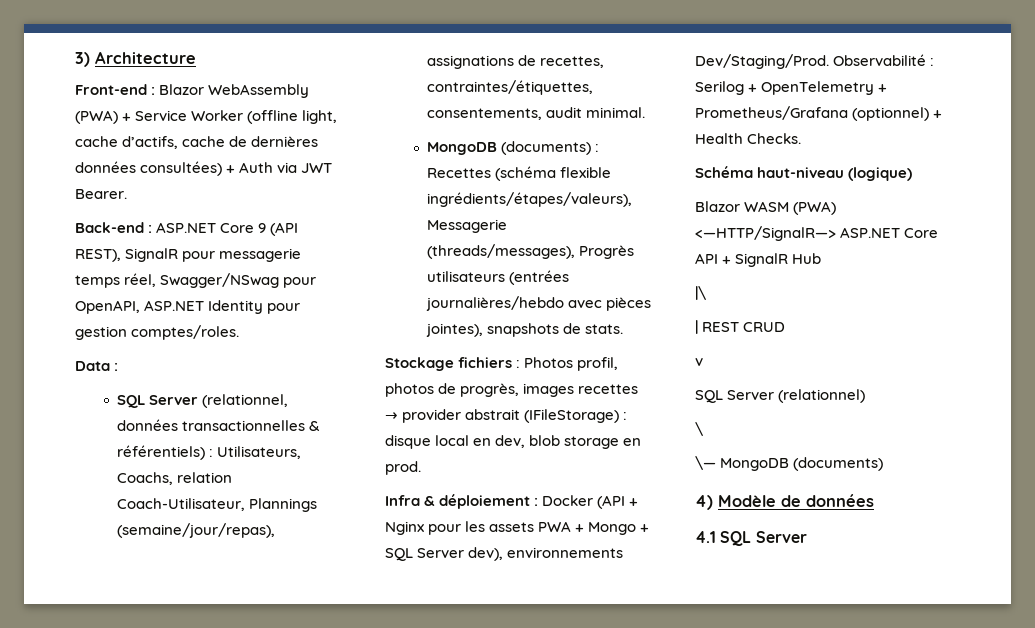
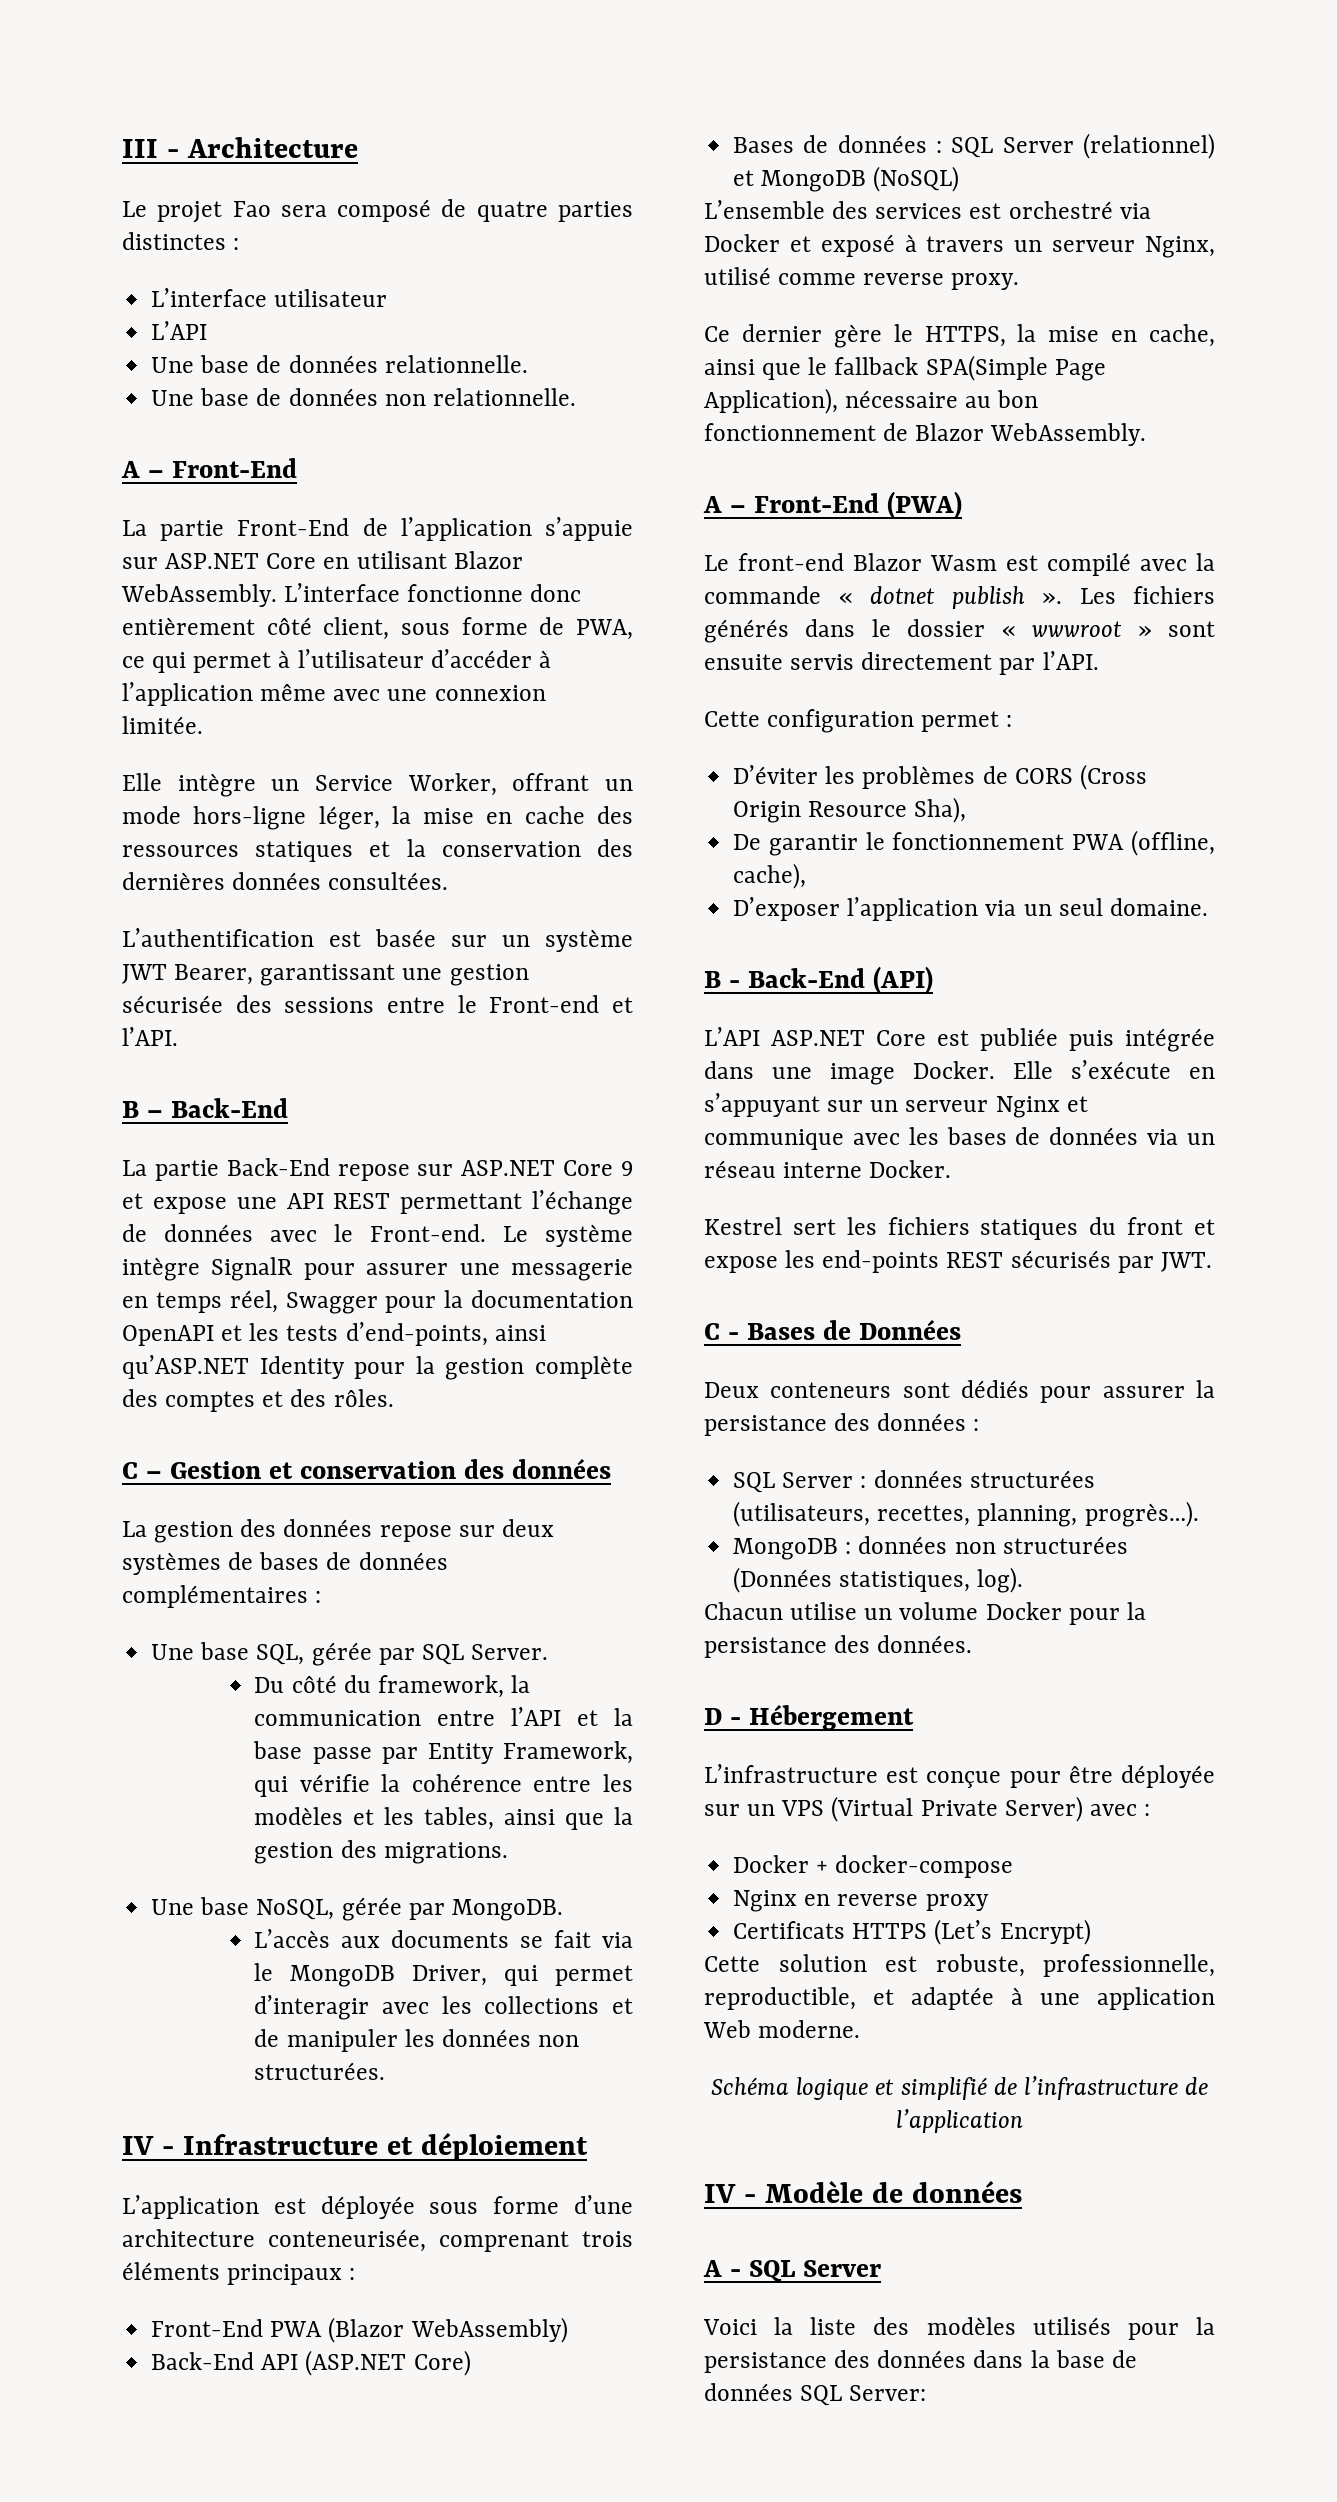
- 3) Architecture
+ III - Architecture
- Front-end : Blazor WebAssembly (PWA) + Service Worker (offline light, cache d’actifs, cache de dernières données consultées) + Auth via JWT Bearer.
- Back-end : ASP.NET Core 9 (API REST), SignalR pour messagerie temps réel, Swagger/NSwag pour OpenAPI, ASP.NET Identity pour gestion comptes/roles.
- Data :
- SQL Server (relationnel, données transactionnelles & référentiels) : Utilisateurs, Coachs, relation Coach-Utilisateur, Plannings (semaine/jour/repas), assignations de recettes, contraintes/étiquettes, consentements, audit minimal.
- MongoDB (documents) : Recettes (schéma flexible ingrédients/étapes/valeurs), Messagerie (threads/messages), Progrès utilisateurs (entrées journalières/hebdo avec pièces jointes), snapshots de stats.
- Stockage fichiers : Photos profil, photos de progrès, images recettes → provider abstrait (IFileStorage) : disque local en dev, blob storage en prod.
- Infra & déploiement : Docker (API + Nginx pour les assets PWA + Mongo + SQL Server dev), environnements Dev/Staging/Prod. Observabilité : Serilog + OpenTelemetry + Prometheus/Grafana (optionnel) + Health Checks.
- Schéma haut-niveau (logique)
- Blazor WASM (PWA) <—HTTP/SignalR—> ASP.NET Core API + SignalR Hub
- |\
- | REST CRUD
- v
- SQL Server (relationnel)
- \
- \— MongoDB (documents)
- 4) Modèle de données
+ Le projet Fao sera composé de quatre parties distinctes :
+ L’interface utilisateur
+ L’API
+ Une base de données relationnelle.
+ Une base de données non relationnelle.
+ A – Front-End
+ La partie Front-End de l’application s’appuie sur ASP.NET Core en utilisant Blazor WebAssembly. L’interface fonctionne donc entièrement côté client, sous forme de PWA, ce qui permet à l’utilisateur d’accéder à l’application même avec une connexion limitée.
+ Elle intègre un Service Worker, offrant un mode hors-ligne léger, la mise en cache des ressources statiques et la conservation des dernières données consultées.
+ L’authentification est basée sur un système JWT Bearer, garantissant une gestion sécurisée des sessions entre le Front-end et l’API.
+ B – Back-End
+ La partie Back-End repose sur ASP.NET Core 9 et expose une API REST permettant l’échange de données avec le Front-end. Le système intègre SignalR pour assurer une messagerie en temps réel, Swagger pour la documentation OpenAPI et les tests d’end-points, ainsi qu’ASP.NET Identity pour la gestion complète des comptes et des rôles.
+ C – Gestion et conservation des données
+ La gestion des données repose sur deux systèmes de bases de données complémentaires :
+ Une base SQL, gérée par SQL Server.
+ Du côté du framework, la communication entre l’API et la base passe par Entity Framework, qui vérifie la cohérence entre les modèles et les tables, ainsi que la gestion des migrations.
+ Une base NoSQL, gérée par MongoDB.
+ L’accès aux documents se fait via le MongoDB Driver, qui permet d’interagir avec les collections et de manipuler les données non structurées.
+ IV - Infrastructure et déploiement
+ L’application est déployée sous forme d’une architecture conteneurisée, comprenant trois éléments principaux :
+ Front-End PWA (Blazor WebAssembly)
+ Back-End API (ASP.NET Core)
+ Bases de données : SQL Server (relationnel) et MongoDB (NoSQL)
+ L’ensemble des services est orchestré via Docker et exposé à travers un serveur Nginx, utilisé comme reverse proxy.
+ Ce dernier gère le HTTPS, la mise en cache, ainsi que le fallback SPA(Simple Page Application), nécessaire au bon fonctionnement de Blazor WebAssembly.
+ A – Front-End (PWA)
+ Le front-end Blazor Wasm est compilé avec la commande « dotnet publish ». Les fichiers générés dans le dossier « wwwroot » sont ensuite servis directement par l’API.
+ Cette configuration permet :
+ D’éviter les problèmes de CORS (Cross Origin Resource Sha),
+ De garantir le fonctionnement PWA (offline, cache),
+ D’exposer l’application via un seul domaine.
+ B - Back-End (API)
+ L’API ASP.NET Core est publiée puis intégrée dans une image Docker. Elle s’exécute en s’appuyant sur un serveur Nginx et communique avec les bases de données via un réseau interne Docker.
+ Kestrel sert les fichiers statiques du front et expose les end-points REST sécurisés par JWT.
+ C - Bases de Données
+ Deux conteneurs sont dédiés pour assurer la persistance des données :
+ SQL Server : données structurées (utilisateurs, recettes, planning, progrès…).
+ MongoDB : données non structurées (Données statistiques, log).
+ Chacun utilise un volume Docker pour la persistance des données.
+ D - Hébergement
+ L’infrastructure est conçue pour être déployée sur un VPS (Virtual Private Server) avec :
+ Docker + docker-compose
+ Nginx en reverse proxy
+ Certificats HTTPS (Let’s Encrypt)
+ Cette solution est robuste, professionnelle, reproductible, et adaptée à une application Web moderne.
+ Schéma logique et simplifié de l’infrastructure de l’application
+ IV - Modèle de données
- 4.1 SQL Server
+ A - SQL Server
+ Voici la liste des modèles utilisés pour la persistance des données dans la base de données SQL Server:

